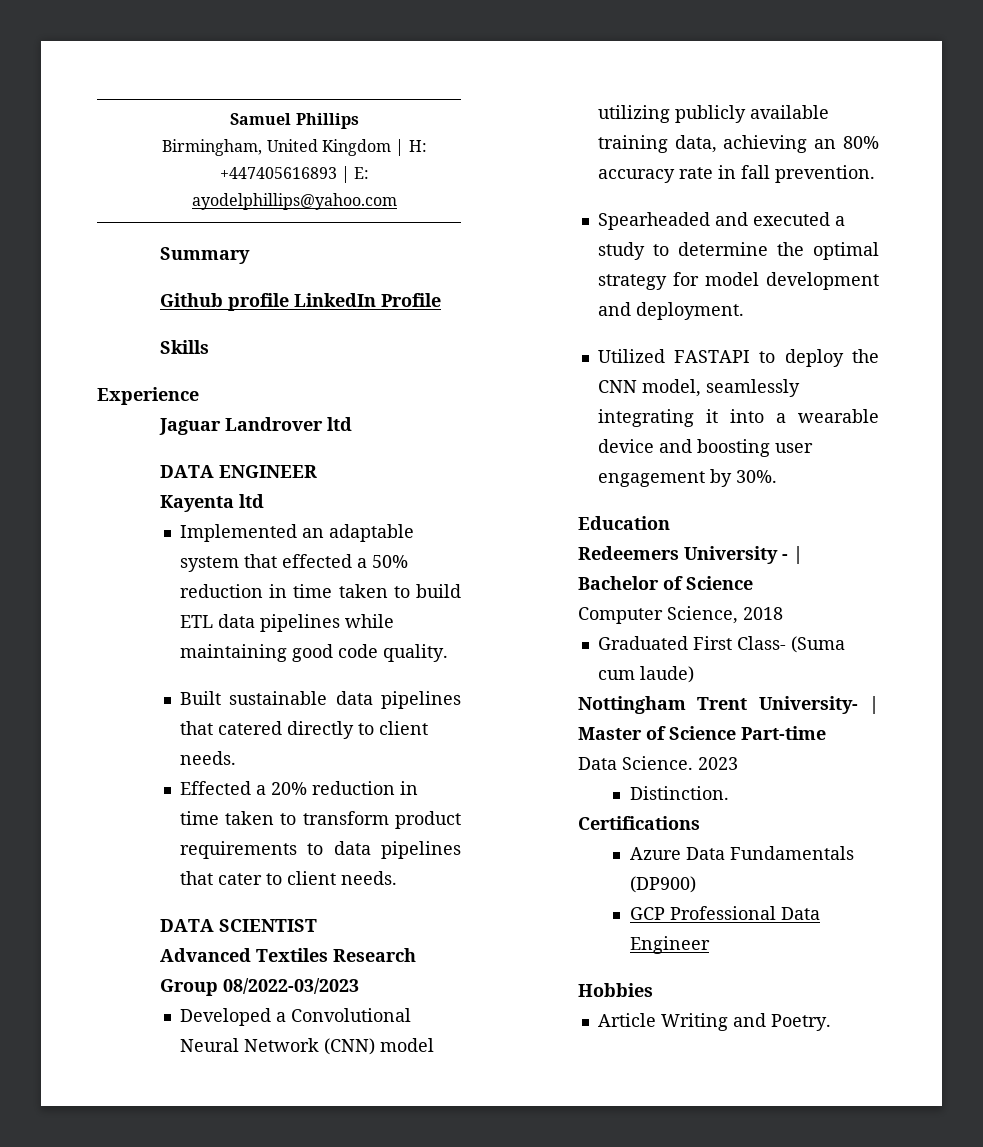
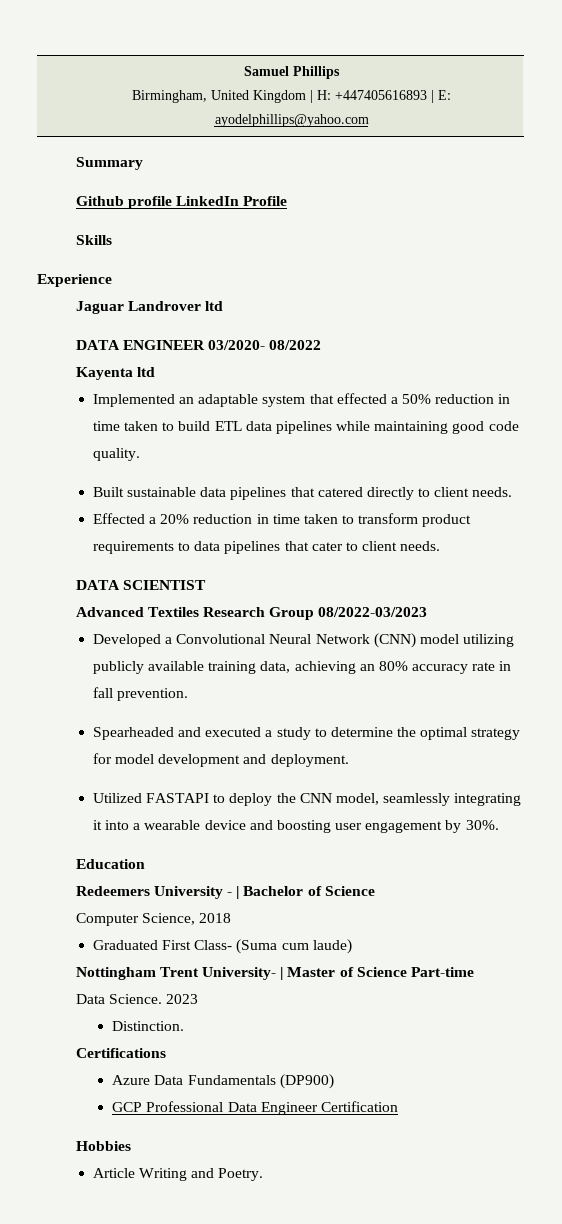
- DATA ENGINEER
+ DATA ENGINEER 03/2020- 08/2022
- GCP Professional Data Engineer
+ GCP Professional Data Engineer Certification

